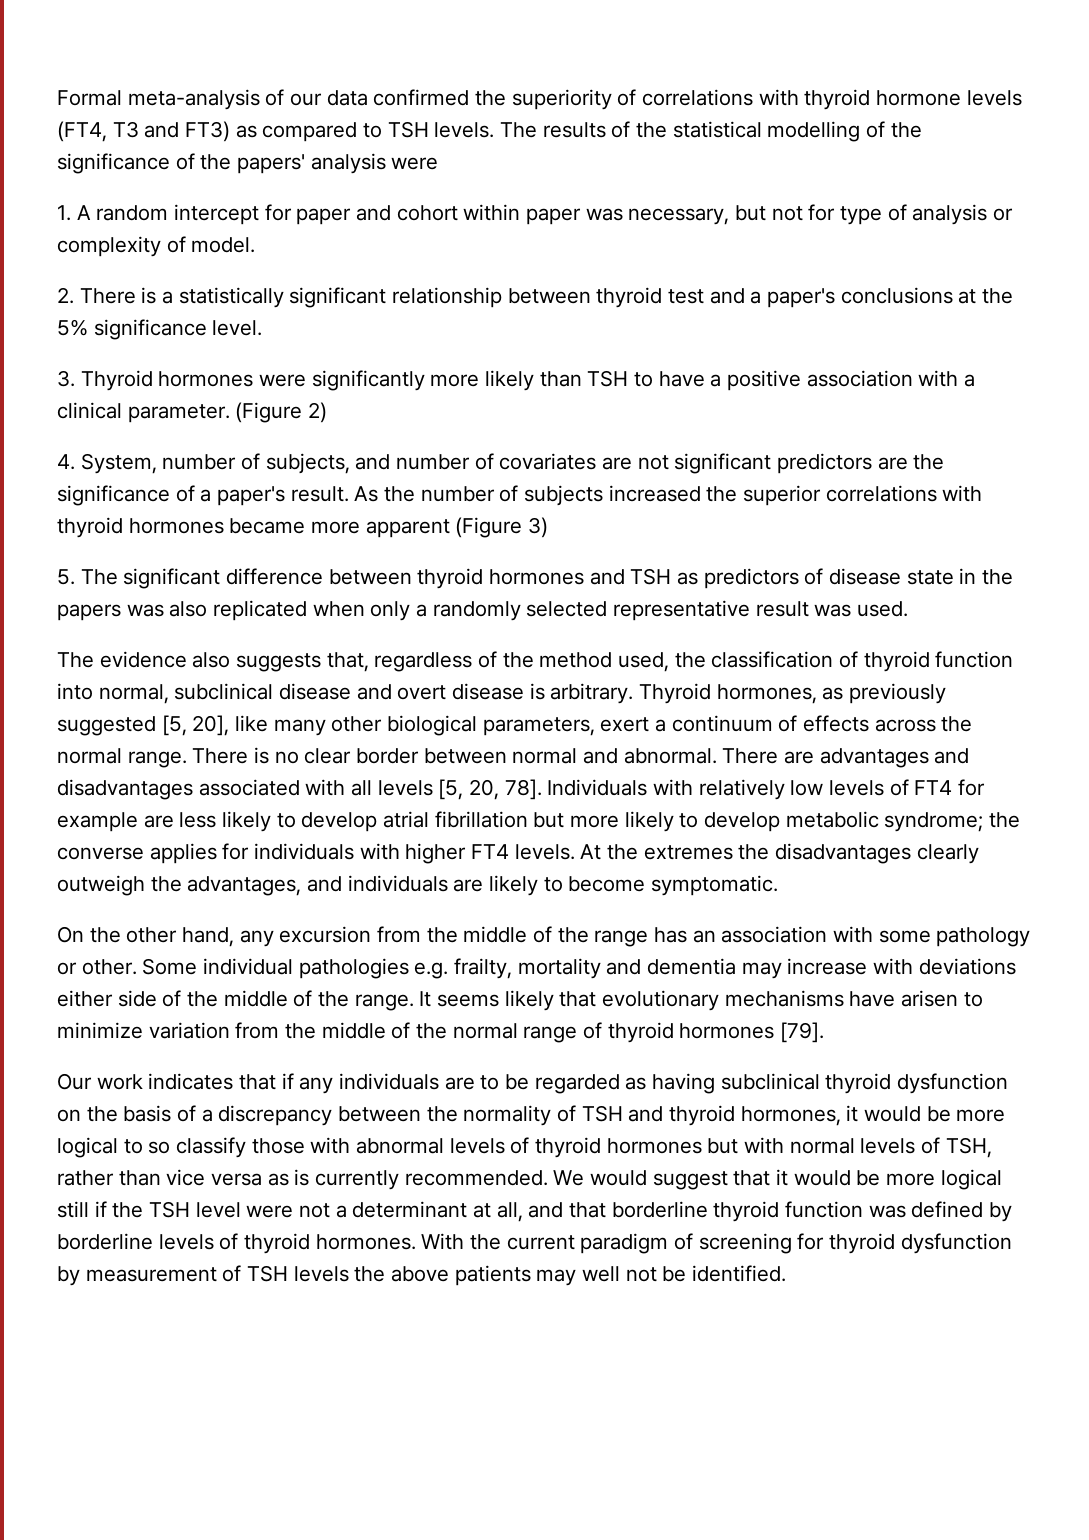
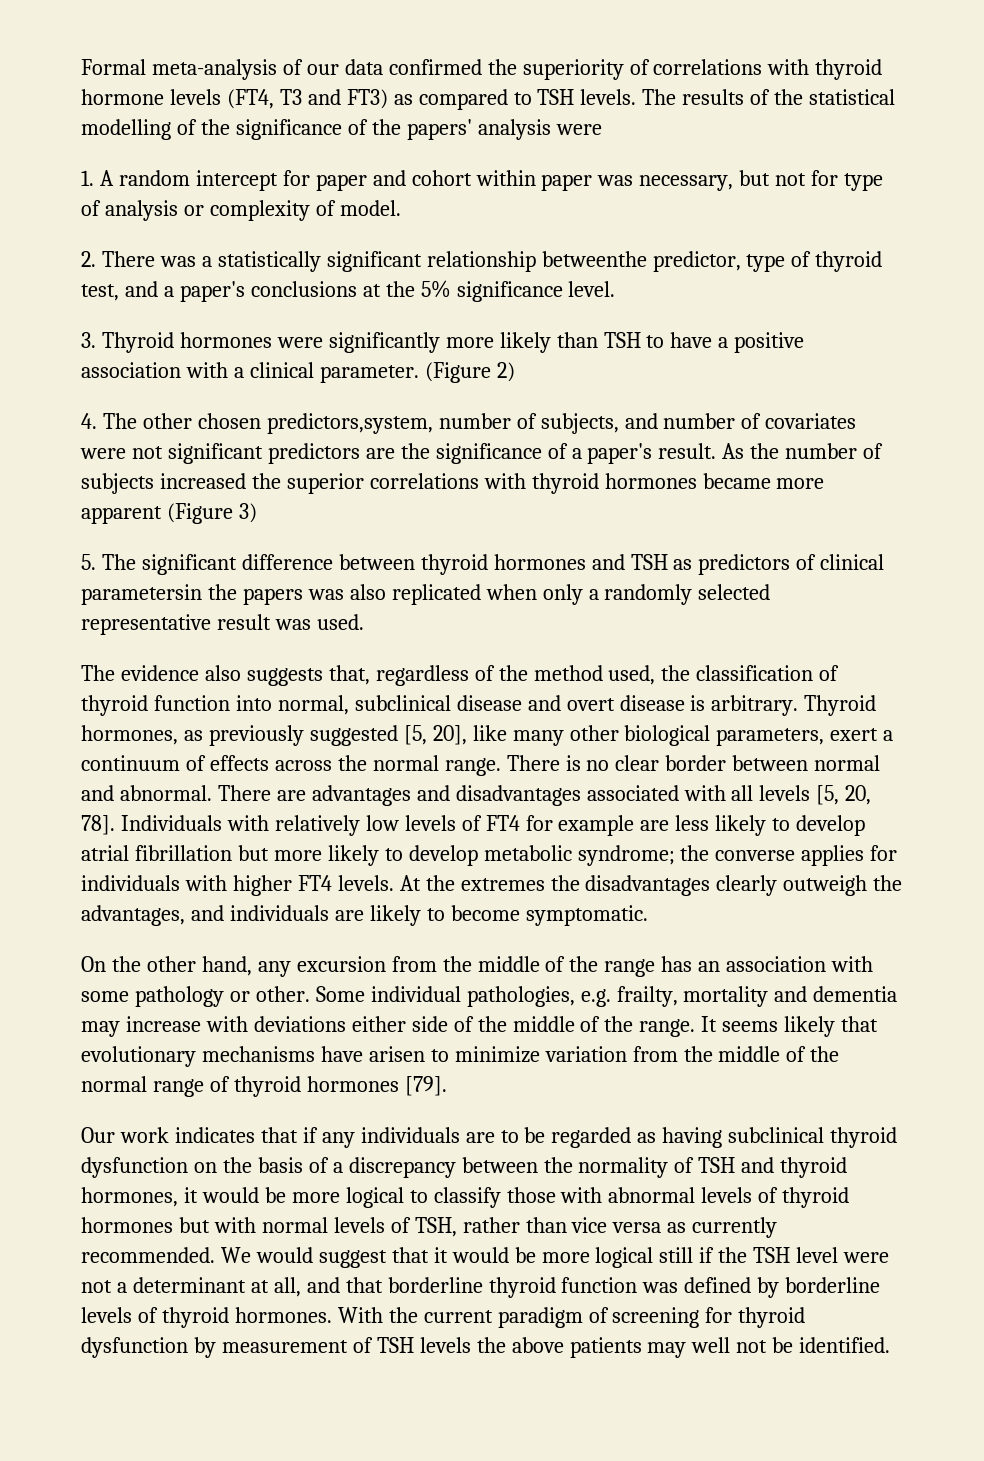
- 2. There is a statistically significant relationship between thyroid test and a paper's conclusions at the 5% significance level.
+ 2. There was a statistically significant relationship betweenthe predictor, type of thyroid test, and a paper's conclusions at the 5% significance level.
- 4. System, number of subjects, and number of covariates are not significant predictors are the significance of a paper's result.
+ 4. The other chosen predictors,system, number of subjects, and number of covariates were not significant predictors are the significance of a paper's result.
- 5. The significant difference between thyroid hormones and TSH as predictors of disease state in the papers was also replicated when only a randomly selected representative result was used.
+ 5. The significant difference between thyroid hormones and TSH as predictors of clinical parametersin the papers was also replicated when only a randomly selected representative result was used.
- Some individual pathologies e.g. frailty, mortality and dementia may increase with deviations either side of the middle of the range.
+ Some individual pathologies, e.g. frailty, mortality and dementia may increase with deviations either side of the middle of the range.
- Our work indicates that if any individuals are to be regarded as having subclinical thyroid dysfunction on the basis of a discrepancy between the normality of TSH and thyroid hormones, it would be more logical to so classify those with abnormal levels of thyroid hormones but with normal levels of TSH, rather than vice versa as is currently recommended.
+ Our work indicates that if any individuals are to be regarded as having subclinical thyroid dysfunction on the basis of a discrepancy between the normality of TSH and thyroid hormones, it would be more logical to classify those with abnormal levels of thyroid hormones but with normal levels of TSH, rather than vice versa as currently recommended.

